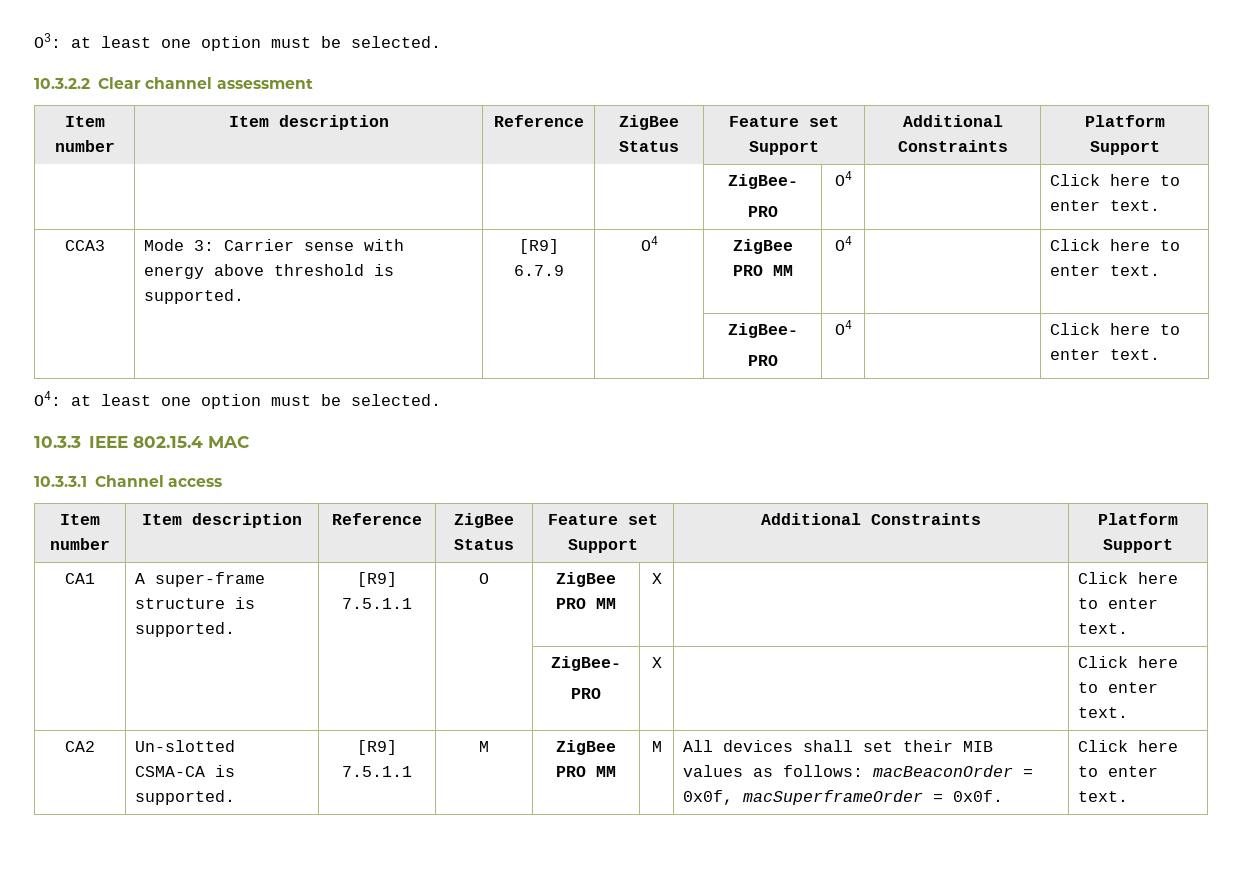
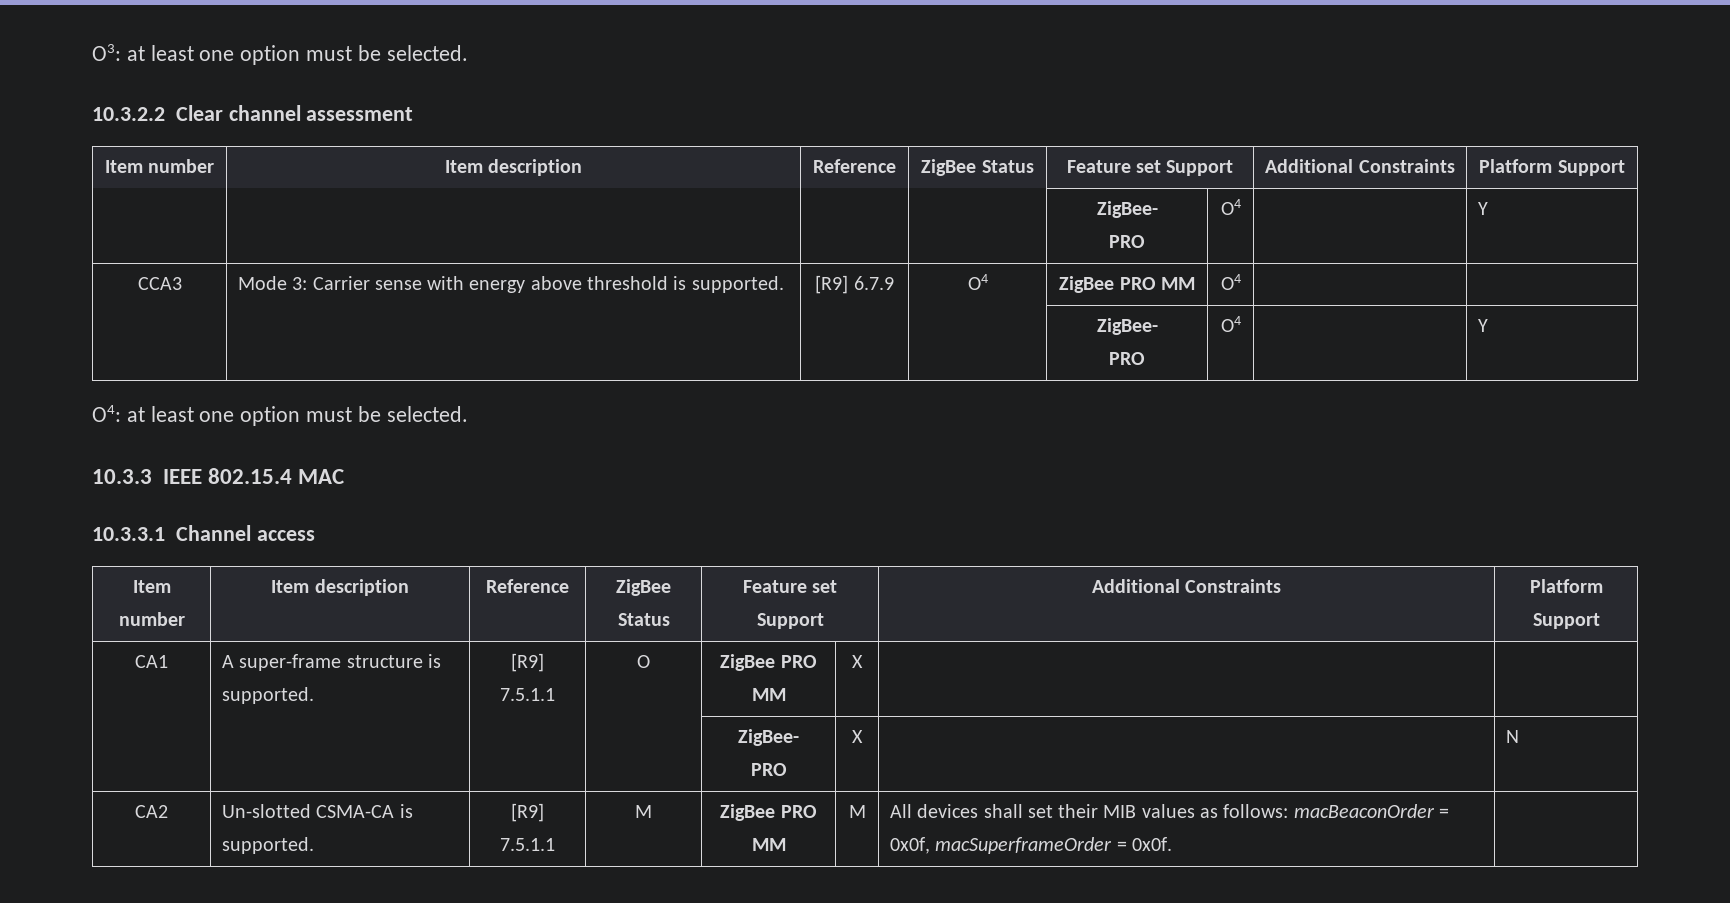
  10.3.2.2 Clear channel assessment
  Item number | Item description | Reference | ZigBee Status | Feature set Support | Additional Constraints | Platform Support
  | | | | ZigBee-
- PRO | O4 | | Click here to enter text.
+ PRO | O4 | | Y
- CCA3 | Mode 3: Carrier sense with energy above threshold is supported. | [R9] 6.7.9 | O4 | ZigBee PRO MM | O4 | | Click here to enter text.
+ CCA3 | Mode 3: Carrier sense with energy above threshold is supported. | [R9] 6.7.9 | O4 | ZigBee PRO MM | O4 | |
  | | | | ZigBee-
- PRO | O4 | | Click here to enter text.
+ PRO | O4 | | Y
- CA1 | A super-frame structure is supported. | [R9] 7.5.1.1 | O | ZigBee PRO MM | X | | Click here to enter text.
+ CA1 | A super-frame structure is supported. | [R9] 7.5.1.1 | O | ZigBee PRO MM | X | |
  | | | | ZigBee-
- PRO | X | | Click here to enter text.
+ PRO | X | | N
- CA2 | Un-slotted CSMA-CA is supported. | [R9] 7.5.1.1 | M | ZigBee PRO MM | M | All devices shall set their MIB values as follows: macBeaconOrder = 0x0f, macSuperframeOrder = 0x0f. | Click here to enter text.
+ CA2 | Un-slotted CSMA-CA is supported. | [R9] 7.5.1.1 | M | ZigBee PRO MM | M | All devices shall set their MIB values as follows: macBeaconOrder = 0x0f, macSuperframeOrder = 0x0f. |

